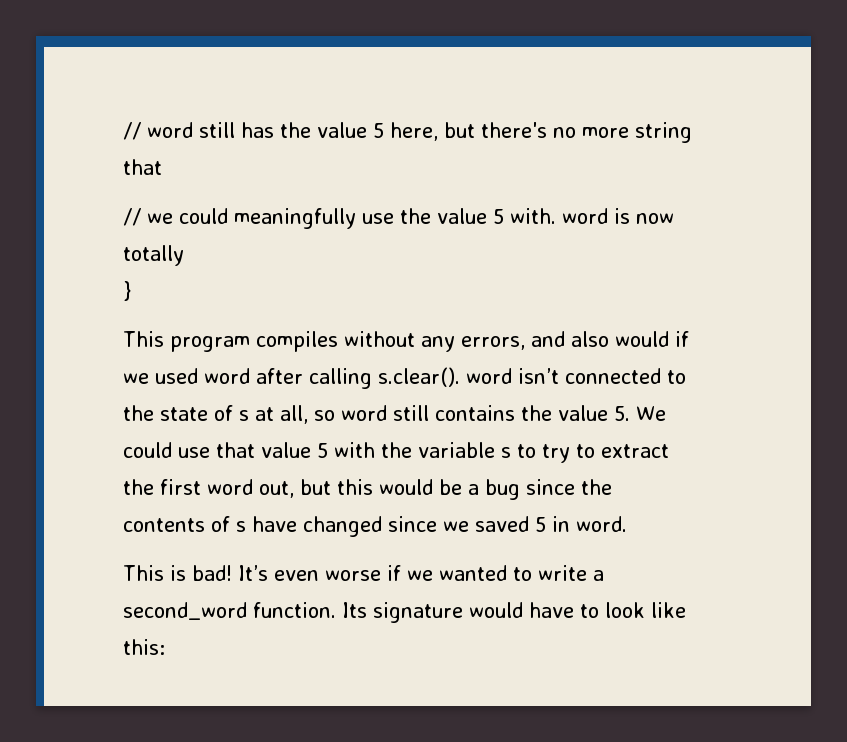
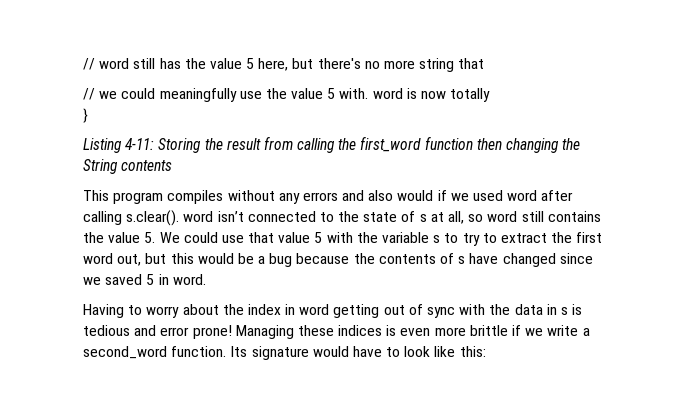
+ Listing 4-11: Storing the result from calling the first_word function then changing the String contents
- This program compiles without any errors, and also would if we used word after calling s.clear(). word isn’t connected to the state of s at all, so word still contains the value 5. We could use that value 5 with the variable s to try to extract the first word out, but this would be a bug since the contents of s have changed since we saved 5 in word.
+ This program compiles without any errors and also would if we used word after calling s.clear(). word isn’t connected to the state of s at all, so word still contains the value 5. We could use that value 5 with the variable s to try to extract the first word out, but this would be a bug because the contents of s have changed since we saved 5 in word.
- This is bad! It’s even worse if we wanted to write a second_word function.
+ Having to worry about the index in word getting out of sync with the data in s is tedious and error prone! Managing these indices is even more brittle if we write a second_word function.

